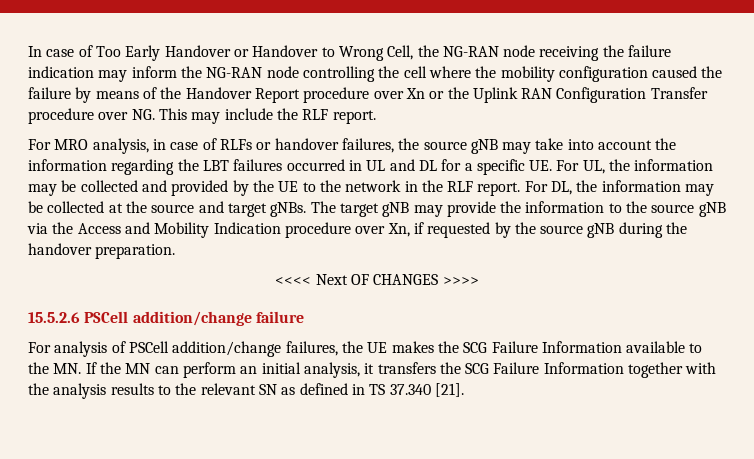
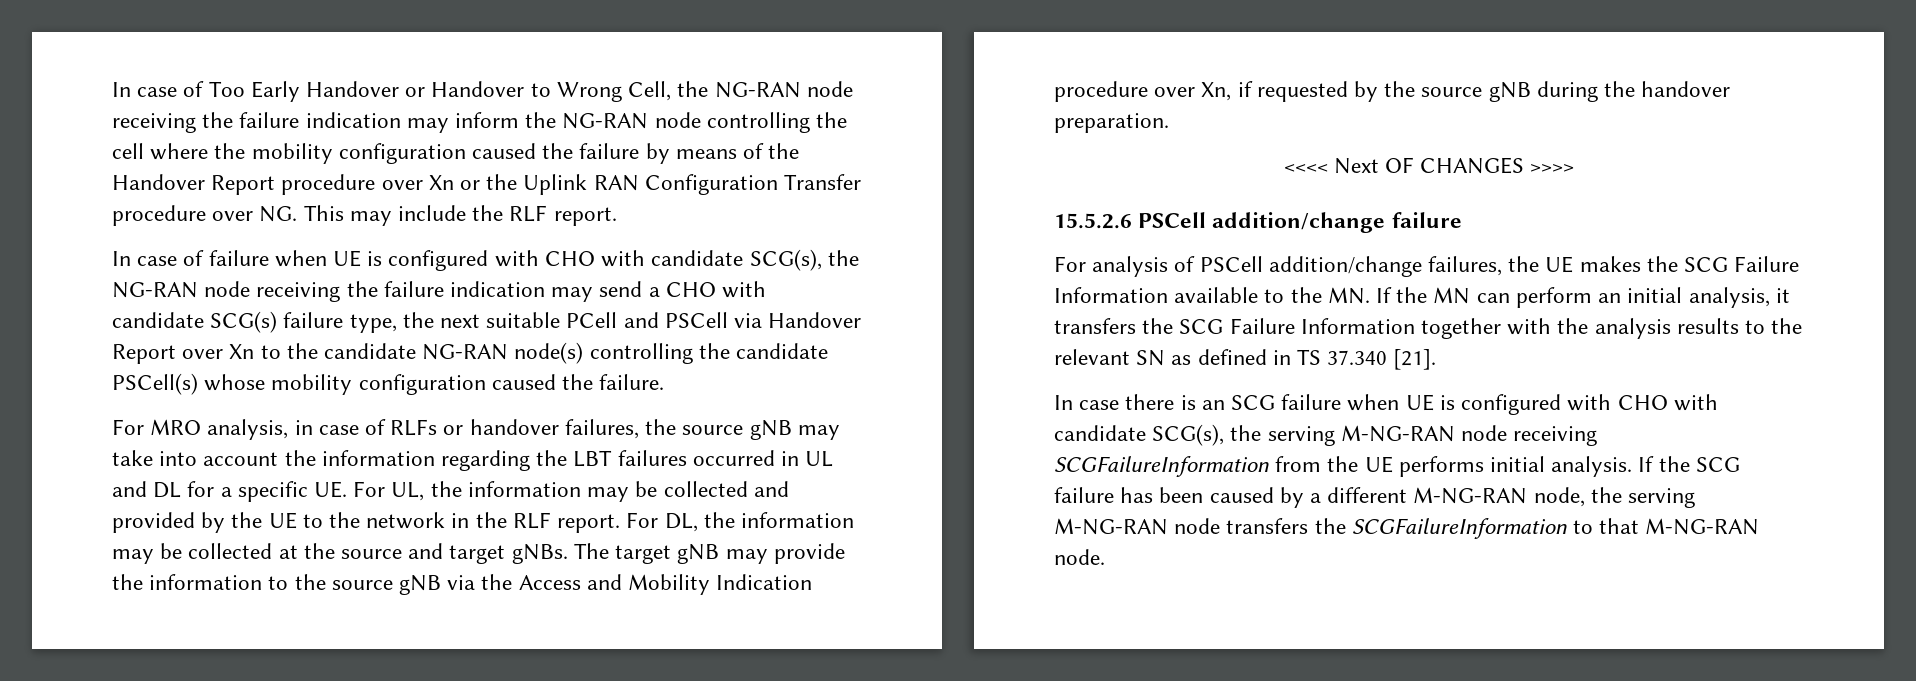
+ In case of failure when UE is configured with CHO with candidate SCG(s), the NG-RAN node receiving the failure indication may send a CHO with candidate SCG(s) failure type, the next suitable PCell and PSCell via Handover Report over Xn to the candidate NG-RAN node(s) controlling the candidate PSCell(s) whose mobility configuration caused the failure.
+ In case there is an SCG failure when UE is configured with CHO with candidate SCG(s), the serving M-NG-RAN node receiving SCGFailureInformation from the UE performs initial analysis. If the SCG failure has been caused by a different M-NG-RAN node, the serving M-NG-RAN node transfers the SCGFailureInformation to that M-NG-RAN node.

